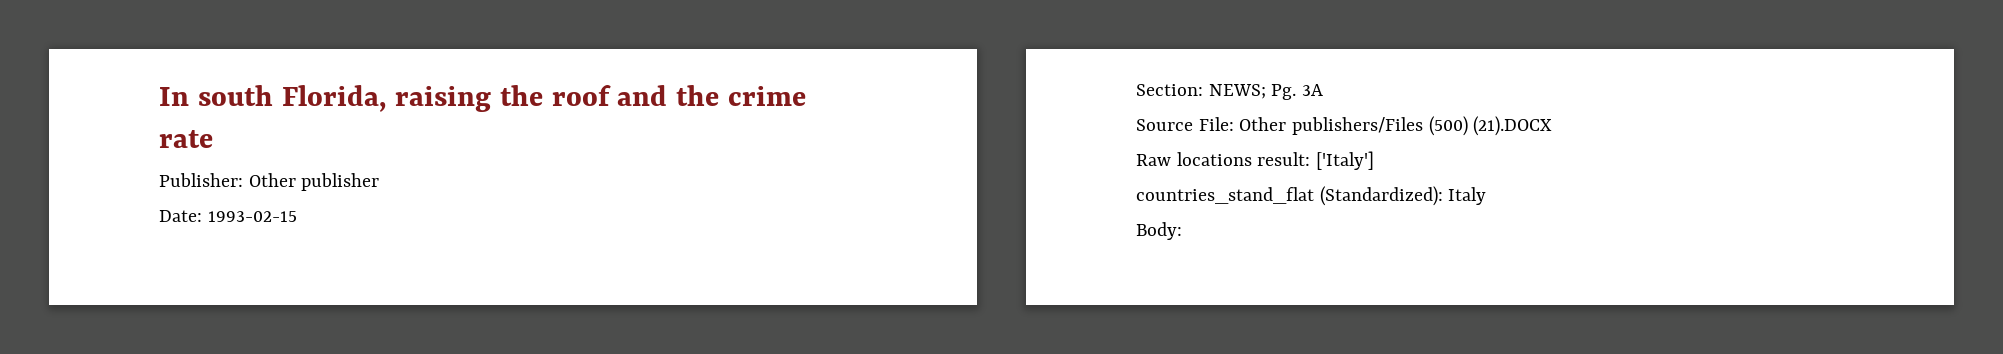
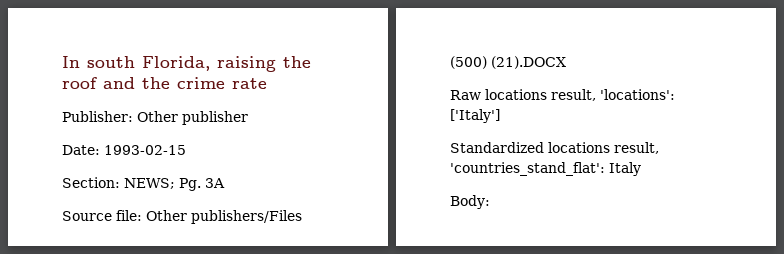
- Source File: Other publishers/Files (500) (21).DOCX
+ Source file: Other publishers/Files (500) (21).DOCX
- Raw locations result: ['Italy']
+ Raw locations result, 'locations': ['Italy']
- countries_stand_flat (Standardized): Italy
+ Standardized locations result, 'countries_stand_flat': Italy

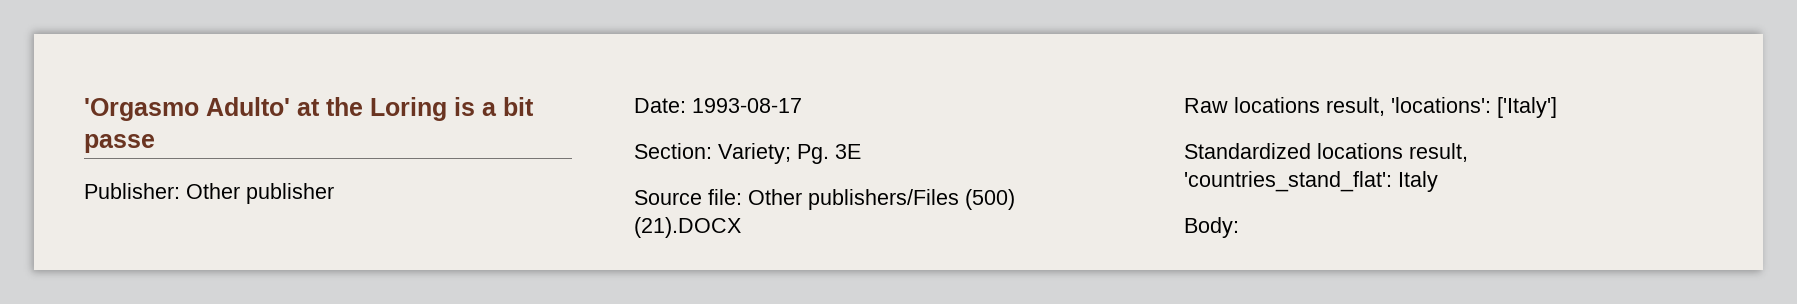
- In south Florida, raising the roof and the crime rate
+ 'Orgasmo Adulto' at the Loring is a bit passe
- Date: 1993-02-15
+ Date: 1993-08-17
- Section: NEWS; Pg. 3A
+ Section: Variety; Pg. 3E

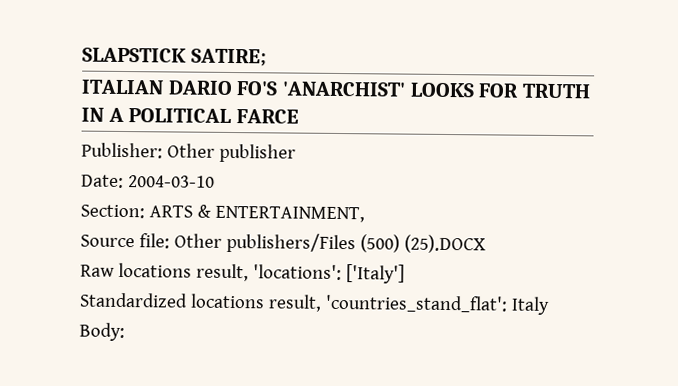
- 'Orgasmo Adulto' at the Loring is a bit passe
+ SLAPSTICK SATIRE;
+ ITALIAN DARIO FO'S 'ANARCHIST' LOOKS FOR TRUTH IN A POLITICAL FARCE
- Date: 1993-08-17
+ Date: 2004-03-10
- Section: Variety; Pg. 3E
+ Section: ARTS & ENTERTAINMENT,
- Source file: Other publishers/Files (500) (21).DOCX
+ Source file: Other publishers/Files (500) (25).DOCX

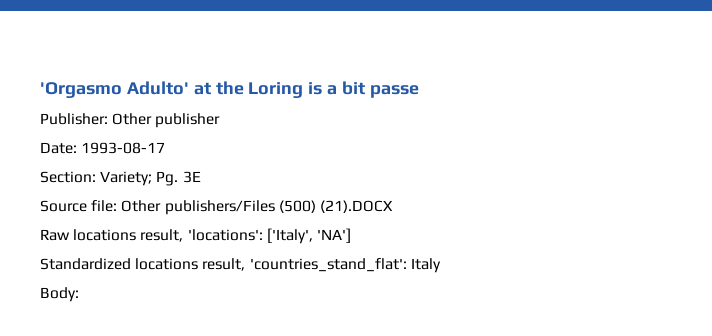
- SLAPSTICK SATIRE;
- ITALIAN DARIO FO'S 'ANARCHIST' LOOKS FOR TRUTH IN A POLITICAL FARCE
+ 'Orgasmo Adulto' at the Loring is a bit passe
- Date: 2004-03-10
+ Date: 1993-08-17
- Section: ARTS & ENTERTAINMENT,
+ Section: Variety; Pg. 3E
- Source file: Other publishers/Files (500) (25).DOCX
+ Source file: Other publishers/Files (500) (21).DOCX
- Raw locations result, 'locations': ['Italy']
+ Raw locations result, 'locations': ['Italy', 'NA']

